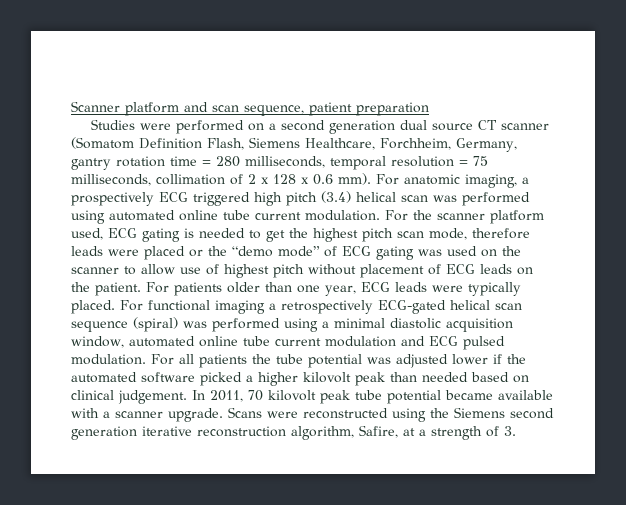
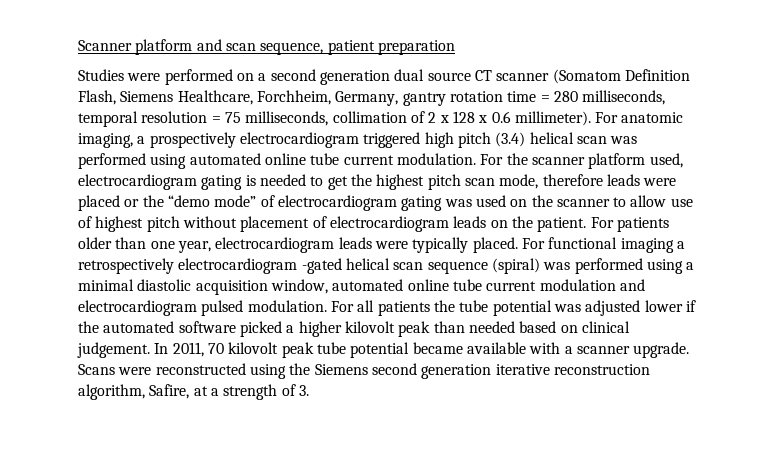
- Studies were performed on a second generation dual source CT scanner (Somatom Definition Flash, Siemens Healthcare, Forchheim, Germany, gantry rotation time = 280 milliseconds, temporal resolution = 75 milliseconds, collimation of 2 x 128 x 0.6 mm).
+ Studies were performed on a second generation dual source CT scanner (Somatom Definition Flash, Siemens Healthcare, Forchheim, Germany, gantry rotation time = 280 milliseconds, temporal resolution = 75 milliseconds, collimation of 2 x 128 x 0.6 millimeter).
- For anatomic imaging, a prospectively ECG triggered high pitch (3.4) helical scan was performed using automated online tube current modulation.
+ For anatomic imaging, a prospectively electrocardiogram triggered high pitch (3.4) helical scan was performed using automated online tube current modulation.
- For the scanner platform used, ECG gating is needed to get the highest pitch scan mode, therefore leads were placed or the “demo mode” of ECG gating was used on the scanner to allow use of highest pitch without placement of ECG leads on the patient.
+ For the scanner platform used, electrocardiogram gating is needed to get the highest pitch scan mode, therefore leads were placed or the “demo mode” of electrocardiogram gating was used on the scanner to allow use of highest pitch without placement of electrocardiogram leads on the patient.
- For patients older than one year, ECG leads were typically placed.
+ For patients older than one year, electrocardiogram leads were typically placed.
- For functional imaging a retrospectively ECG-gated helical scan sequence (spiral) was performed using a minimal diastolic acquisition window, automated online tube current modulation and ECG pulsed modulation.
+ For functional imaging a retrospectively electrocardiogram -gated helical scan sequence (spiral) was performed using a minimal diastolic acquisition window, automated online tube current modulation and electrocardiogram pulsed modulation.

